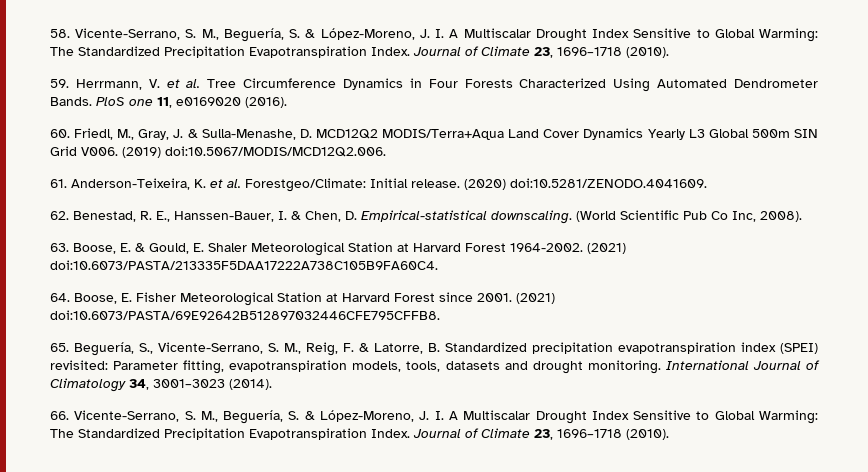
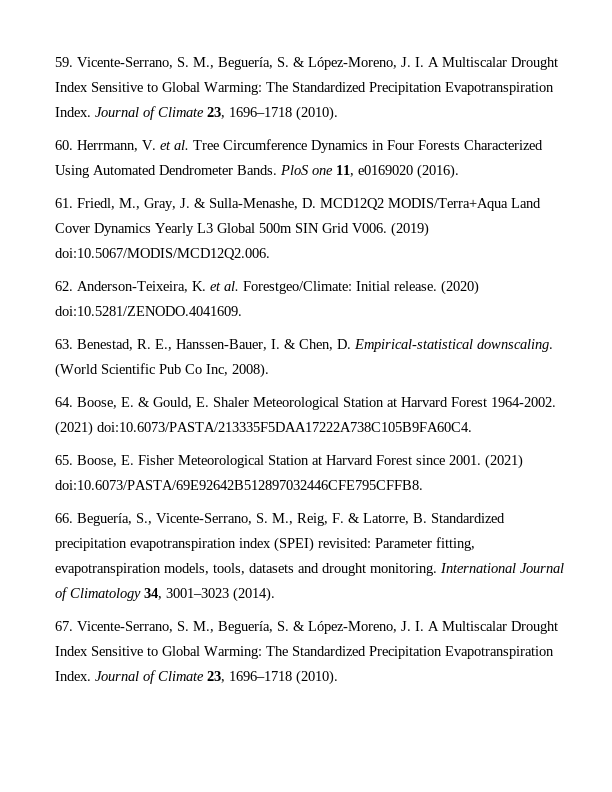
- 58. Vicente-Serrano, S. M., Beguería, S. & López-Moreno, J. I. A Multiscalar Drought Index Sensitive to Global Warming: The Standardized Precipitation Evapotranspiration Index.
+ 59. Vicente-Serrano, S. M., Beguería, S. & López-Moreno, J. I. A Multiscalar Drought Index Sensitive to Global Warming: The Standardized Precipitation Evapotranspiration Index.
- 59. Herrmann, V. et al. Tree Circumference Dynamics in Four Forests Characterized Using Automated Dendrometer Bands.
+ 60. Herrmann, V. et al. Tree Circumference Dynamics in Four Forests Characterized Using Automated Dendrometer Bands.
- 60. Friedl, M., Gray, J. & Sulla-Menashe, D. MCD12Q2 MODIS/Terra+Aqua Land Cover Dynamics Yearly L3 Global 500m SIN Grid V006.
+ 61. Friedl, M., Gray, J. & Sulla-Menashe, D. MCD12Q2 MODIS/Terra+Aqua Land Cover Dynamics Yearly L3 Global 500m SIN Grid V006.
- 61. Anderson-Teixeira, K. et al. Forestgeo/Climate: Initial release.
+ 62. Anderson-Teixeira, K. et al. Forestgeo/Climate: Initial release.
- 62. Benestad, R. E., Hanssen-Bauer, I. & Chen, D. Empirical-statistical downscaling.
+ 63. Benestad, R. E., Hanssen-Bauer, I. & Chen, D. Empirical-statistical downscaling.
- 63. Boose, E. & Gould, E. Shaler Meteorological Station at Harvard Forest 1964-2002.
+ 64. Boose, E. & Gould, E. Shaler Meteorological Station at Harvard Forest 1964-2002.
- 64. Boose, E. Fisher Meteorological Station at Harvard Forest since 2001.
+ 65. Boose, E. Fisher Meteorological Station at Harvard Forest since 2001.
- 65. Beguería, S., Vicente-Serrano, S. M., Reig, F. & Latorre, B. Standardized precipitation evapotranspiration index (SPEI) revisited: Parameter fitting, evapotranspiration models, tools, datasets and drought monitoring.
+ 66. Beguería, S., Vicente-Serrano, S. M., Reig, F. & Latorre, B. Standardized precipitation evapotranspiration index (SPEI) revisited: Parameter fitting, evapotranspiration models, tools, datasets and drought monitoring.
- 66. Vicente-Serrano, S. M., Beguería, S. & López-Moreno, J. I. A Multiscalar Drought Index Sensitive to Global Warming: The Standardized Precipitation Evapotranspiration Index.
+ 67. Vicente-Serrano, S. M., Beguería, S. & López-Moreno, J. I. A Multiscalar Drought Index Sensitive to Global Warming: The Standardized Precipitation Evapotranspiration Index.

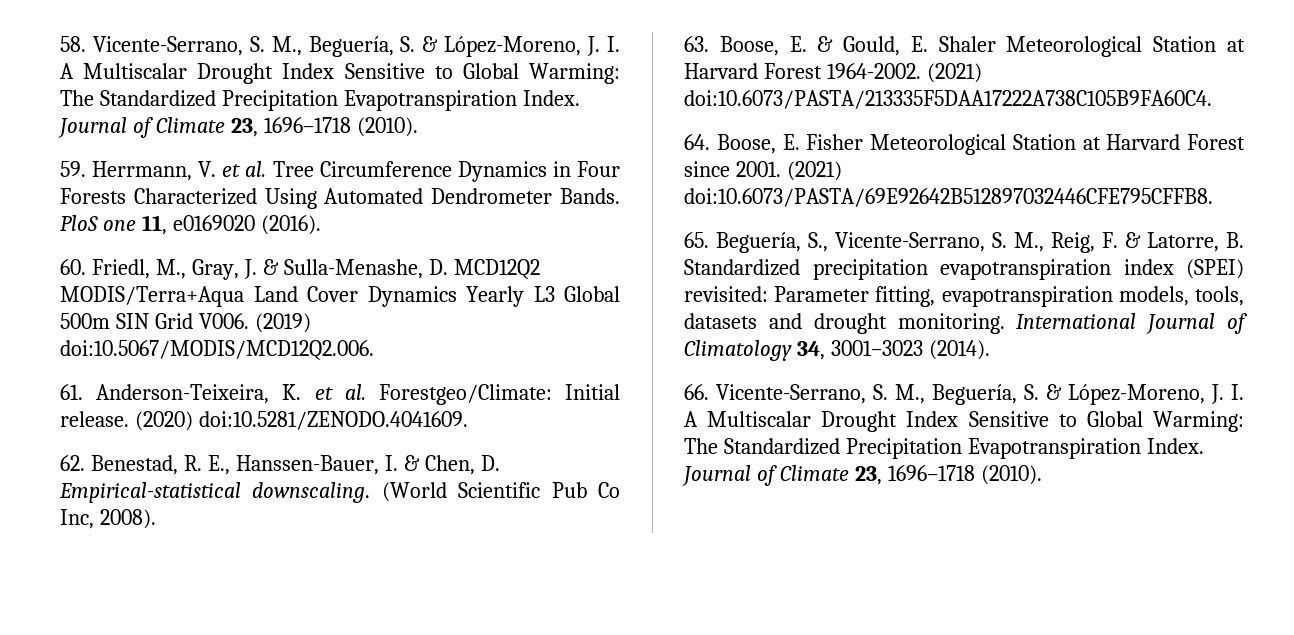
- 59. Vicente-Serrano, S. M., Beguería, S. & López-Moreno, J. I. A Multiscalar Drought Index Sensitive to Global Warming: The Standardized Precipitation Evapotranspiration Index.
+ 58. Vicente-Serrano, S. M., Beguería, S. & López-Moreno, J. I. A Multiscalar Drought Index Sensitive to Global Warming: The Standardized Precipitation Evapotranspiration Index.
- 60. Herrmann, V. et al. Tree Circumference Dynamics in Four Forests Characterized Using Automated Dendrometer Bands.
+ 59. Herrmann, V. et al. Tree Circumference Dynamics in Four Forests Characterized Using Automated Dendrometer Bands.
- 61. Friedl, M., Gray, J. & Sulla-Menashe, D. MCD12Q2 MODIS/Terra+Aqua Land Cover Dynamics Yearly L3 Global 500m SIN Grid V006.
+ 60. Friedl, M., Gray, J. & Sulla-Menashe, D. MCD12Q2 MODIS/Terra+Aqua Land Cover Dynamics Yearly L3 Global 500m SIN Grid V006.
- 62. Anderson-Teixeira, K. et al. Forestgeo/Climate: Initial release.
+ 61. Anderson-Teixeira, K. et al. Forestgeo/Climate: Initial release.
- 63. Benestad, R. E., Hanssen-Bauer, I. & Chen, D. Empirical-statistical downscaling.
+ 62. Benestad, R. E., Hanssen-Bauer, I. & Chen, D. Empirical-statistical downscaling.
- 64. Boose, E. & Gould, E. Shaler Meteorological Station at Harvard Forest 1964-2002.
+ 63. Boose, E. & Gould, E. Shaler Meteorological Station at Harvard Forest 1964-2002.
- 65. Boose, E. Fisher Meteorological Station at Harvard Forest since 2001.
+ 64. Boose, E. Fisher Meteorological Station at Harvard Forest since 2001.
- 66. Beguería, S., Vicente-Serrano, S. M., Reig, F. & Latorre, B. Standardized precipitation evapotranspiration index (SPEI) revisited: Parameter fitting, evapotranspiration models, tools, datasets and drought monitoring.
+ 65. Beguería, S., Vicente-Serrano, S. M., Reig, F. & Latorre, B. Standardized precipitation evapotranspiration index (SPEI) revisited: Parameter fitting, evapotranspiration models, tools, datasets and drought monitoring.
- 67. Vicente-Serrano, S. M., Beguería, S. & López-Moreno, J. I. A Multiscalar Drought Index Sensitive to Global Warming: The Standardized Precipitation Evapotranspiration Index.
+ 66. Vicente-Serrano, S. M., Beguería, S. & López-Moreno, J. I. A Multiscalar Drought Index Sensitive to Global Warming: The Standardized Precipitation Evapotranspiration Index.

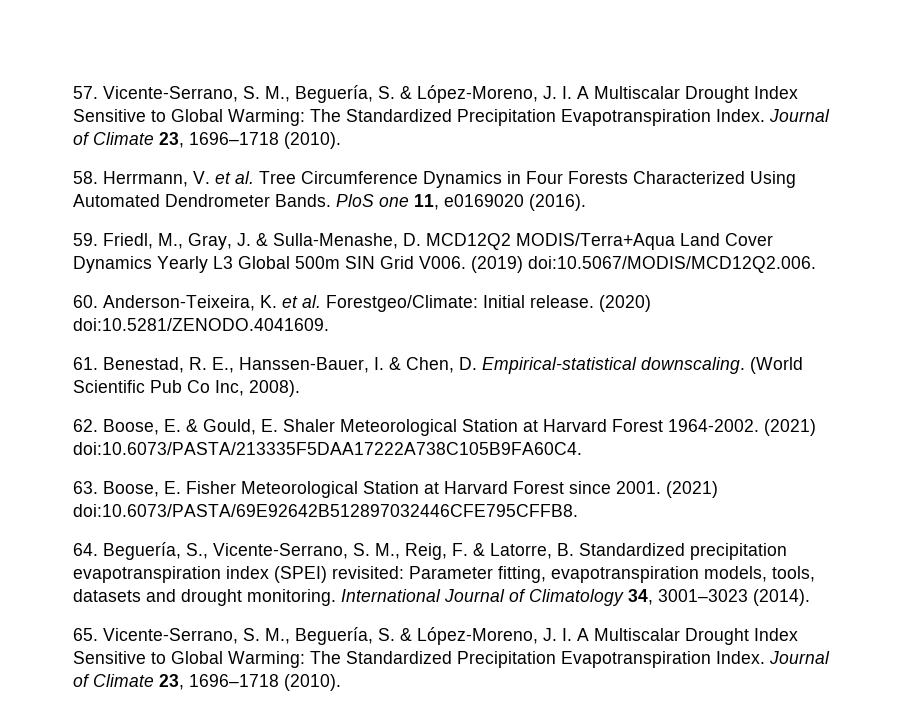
- 58. Vicente-Serrano, S. M., Beguería, S. & López-Moreno, J. I. A Multiscalar Drought Index Sensitive to Global Warming: The Standardized Precipitation Evapotranspiration Index.
+ 57. Vicente-Serrano, S. M., Beguería, S. & López-Moreno, J. I. A Multiscalar Drought Index Sensitive to Global Warming: The Standardized Precipitation Evapotranspiration Index.
- 59. Herrmann, V. et al. Tree Circumference Dynamics in Four Forests Characterized Using Automated Dendrometer Bands.
+ 58. Herrmann, V. et al. Tree Circumference Dynamics in Four Forests Characterized Using Automated Dendrometer Bands.
- 60. Friedl, M., Gray, J. & Sulla-Menashe, D. MCD12Q2 MODIS/Terra+Aqua Land Cover Dynamics Yearly L3 Global 500m SIN Grid V006.
+ 59. Friedl, M., Gray, J. & Sulla-Menashe, D. MCD12Q2 MODIS/Terra+Aqua Land Cover Dynamics Yearly L3 Global 500m SIN Grid V006.
- 61. Anderson-Teixeira, K. et al. Forestgeo/Climate: Initial release.
+ 60. Anderson-Teixeira, K. et al. Forestgeo/Climate: Initial release.
- 62. Benestad, R. E., Hanssen-Bauer, I. & Chen, D. Empirical-statistical downscaling.
+ 61. Benestad, R. E., Hanssen-Bauer, I. & Chen, D. Empirical-statistical downscaling.
- 63. Boose, E. & Gould, E. Shaler Meteorological Station at Harvard Forest 1964-2002.
+ 62. Boose, E. & Gould, E. Shaler Meteorological Station at Harvard Forest 1964-2002.
- 64. Boose, E. Fisher Meteorological Station at Harvard Forest since 2001.
+ 63. Boose, E. Fisher Meteorological Station at Harvard Forest since 2001.
- 65. Beguería, S., Vicente-Serrano, S. M., Reig, F. & Latorre, B. Standardized precipitation evapotranspiration index (SPEI) revisited: Parameter fitting, evapotranspiration models, tools, datasets and drought monitoring.
+ 64. Beguería, S., Vicente-Serrano, S. M., Reig, F. & Latorre, B. Standardized precipitation evapotranspiration index (SPEI) revisited: Parameter fitting, evapotranspiration models, tools, datasets and drought monitoring.
- 66. Vicente-Serrano, S. M., Beguería, S. & López-Moreno, J. I. A Multiscalar Drought Index Sensitive to Global Warming: The Standardized Precipitation Evapotranspiration Index.
+ 65. Vicente-Serrano, S. M., Beguería, S. & López-Moreno, J. I. A Multiscalar Drought Index Sensitive to Global Warming: The Standardized Precipitation Evapotranspiration Index.

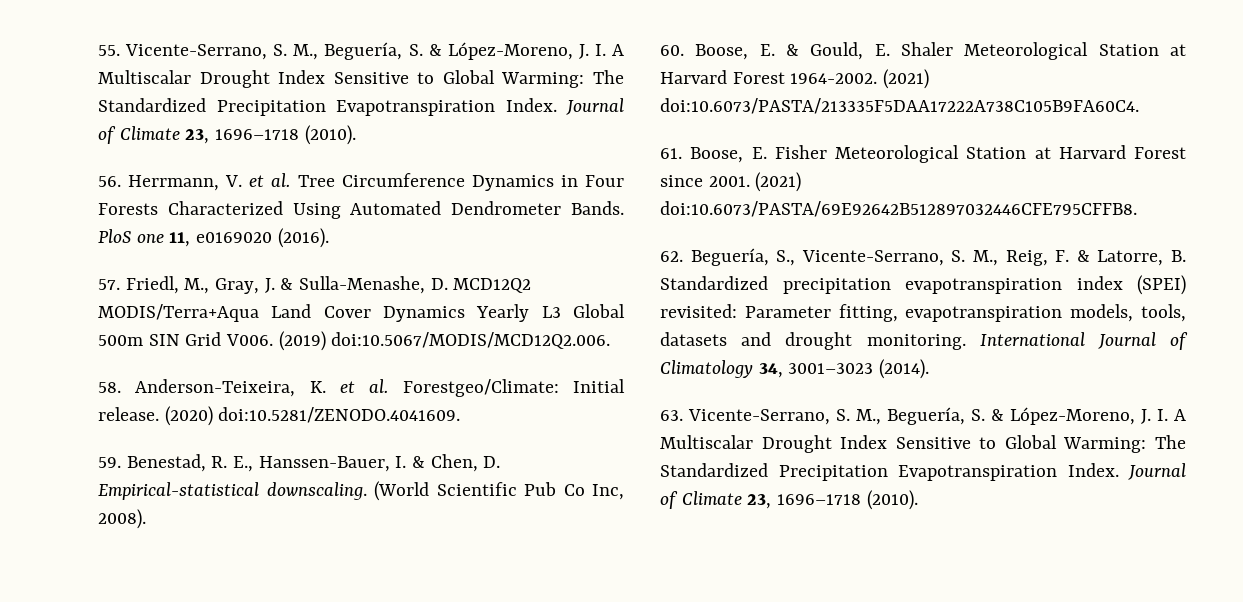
- 57. Vicente-Serrano, S. M., Beguería, S. & López-Moreno, J. I. A Multiscalar Drought Index Sensitive to Global Warming: The Standardized Precipitation Evapotranspiration Index.
+ 55. Vicente-Serrano, S. M., Beguería, S. & López-Moreno, J. I. A Multiscalar Drought Index Sensitive to Global Warming: The Standardized Precipitation Evapotranspiration Index.
- 58. Herrmann, V. et al. Tree Circumference Dynamics in Four Forests Characterized Using Automated Dendrometer Bands.
+ 56. Herrmann, V. et al. Tree Circumference Dynamics in Four Forests Characterized Using Automated Dendrometer Bands.
- 59. Friedl, M., Gray, J. & Sulla-Menashe, D. MCD12Q2 MODIS/Terra+Aqua Land Cover Dynamics Yearly L3 Global 500m SIN Grid V006.
+ 57. Friedl, M., Gray, J. & Sulla-Menashe, D. MCD12Q2 MODIS/Terra+Aqua Land Cover Dynamics Yearly L3 Global 500m SIN Grid V006.
- 60. Anderson-Teixeira, K. et al. Forestgeo/Climate: Initial release.
+ 58. Anderson-Teixeira, K. et al. Forestgeo/Climate: Initial release.
- 61. Benestad, R. E., Hanssen-Bauer, I. & Chen, D. Empirical-statistical downscaling.
+ 59. Benestad, R. E., Hanssen-Bauer, I. & Chen, D. Empirical-statistical downscaling.
- 62. Boose, E. & Gould, E. Shaler Meteorological Station at Harvard Forest 1964-2002.
+ 60. Boose, E. & Gould, E. Shaler Meteorological Station at Harvard Forest 1964-2002.
- 63. Boose, E. Fisher Meteorological Station at Harvard Forest since 2001.
+ 61. Boose, E. Fisher Meteorological Station at Harvard Forest since 2001.
- 64. Beguería, S., Vicente-Serrano, S. M., Reig, F. & Latorre, B. Standardized precipitation evapotranspiration index (SPEI) revisited: Parameter fitting, evapotranspiration models, tools, datasets and drought monitoring.
+ 62. Beguería, S., Vicente-Serrano, S. M., Reig, F. & Latorre, B. Standardized precipitation evapotranspiration index (SPEI) revisited: Parameter fitting, evapotranspiration models, tools, datasets and drought monitoring.
- 65. Vicente-Serrano, S. M., Beguería, S. & López-Moreno, J. I. A Multiscalar Drought Index Sensitive to Global Warming: The Standardized Precipitation Evapotranspiration Index.
+ 63. Vicente-Serrano, S. M., Beguería, S. & López-Moreno, J. I. A Multiscalar Drought Index Sensitive to Global Warming: The Standardized Precipitation Evapotranspiration Index.

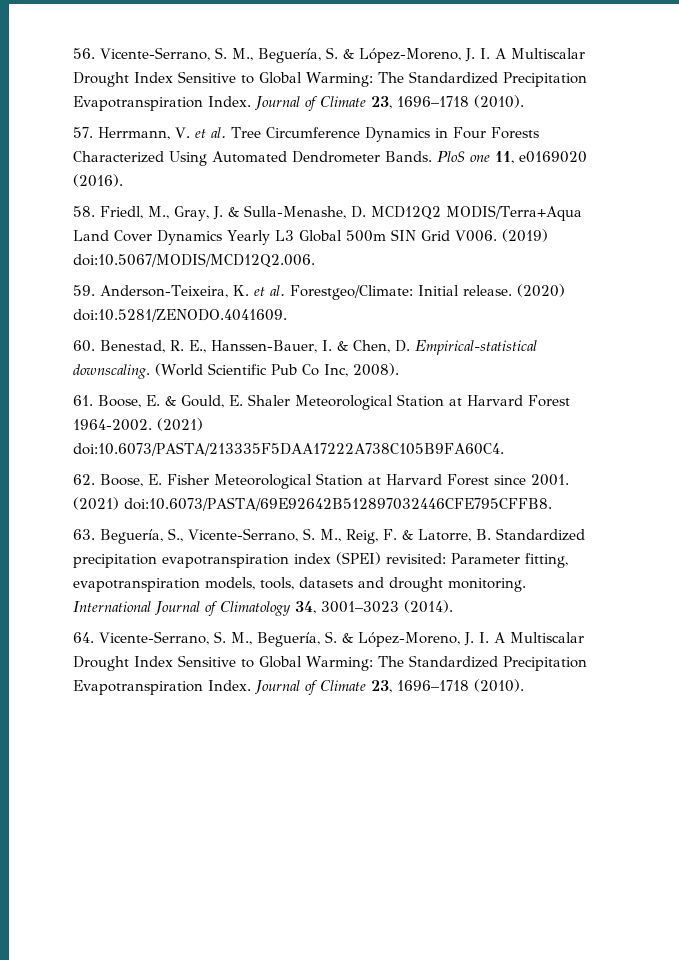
- 55. Vicente-Serrano, S. M., Beguería, S. & López-Moreno, J. I. A Multiscalar Drought Index Sensitive to Global Warming: The Standardized Precipitation Evapotranspiration Index.
+ 56. Vicente-Serrano, S. M., Beguería, S. & López-Moreno, J. I. A Multiscalar Drought Index Sensitive to Global Warming: The Standardized Precipitation Evapotranspiration Index.
- 56. Herrmann, V. et al. Tree Circumference Dynamics in Four Forests Characterized Using Automated Dendrometer Bands.
+ 57. Herrmann, V. et al. Tree Circumference Dynamics in Four Forests Characterized Using Automated Dendrometer Bands.
- 57. Friedl, M., Gray, J. & Sulla-Menashe, D. MCD12Q2 MODIS/Terra+Aqua Land Cover Dynamics Yearly L3 Global 500m SIN Grid V006.
+ 58. Friedl, M., Gray, J. & Sulla-Menashe, D. MCD12Q2 MODIS/Terra+Aqua Land Cover Dynamics Yearly L3 Global 500m SIN Grid V006.
- 58. Anderson-Teixeira, K. et al. Forestgeo/Climate: Initial release.
+ 59. Anderson-Teixeira, K. et al. Forestgeo/Climate: Initial release.
- 59. Benestad, R. E., Hanssen-Bauer, I. & Chen, D. Empirical-statistical downscaling.
+ 60. Benestad, R. E., Hanssen-Bauer, I. & Chen, D. Empirical-statistical downscaling.
- 60. Boose, E. & Gould, E. Shaler Meteorological Station at Harvard Forest 1964-2002.
+ 61. Boose, E. & Gould, E. Shaler Meteorological Station at Harvard Forest 1964-2002.
- 61. Boose, E. Fisher Meteorological Station at Harvard Forest since 2001.
+ 62. Boose, E. Fisher Meteorological Station at Harvard Forest since 2001.
- 62. Beguería, S., Vicente-Serrano, S. M., Reig, F. & Latorre, B. Standardized precipitation evapotranspiration index (SPEI) revisited: Parameter fitting, evapotranspiration models, tools, datasets and drought monitoring.
+ 63. Beguería, S., Vicente-Serrano, S. M., Reig, F. & Latorre, B. Standardized precipitation evapotranspiration index (SPEI) revisited: Parameter fitting, evapotranspiration models, tools, datasets and drought monitoring.
- 63. Vicente-Serrano, S. M., Beguería, S. & López-Moreno, J. I. A Multiscalar Drought Index Sensitive to Global Warming: The Standardized Precipitation Evapotranspiration Index.
+ 64. Vicente-Serrano, S. M., Beguería, S. & López-Moreno, J. I. A Multiscalar Drought Index Sensitive to Global Warming: The Standardized Precipitation Evapotranspiration Index.

